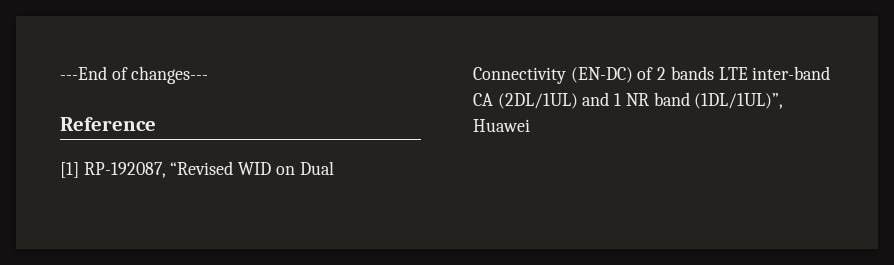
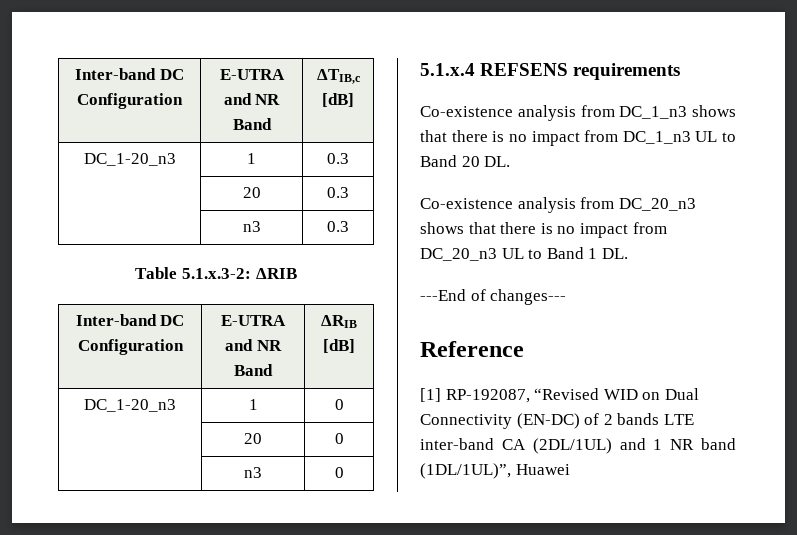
+ Inter-band DC Configuration | E-UTRA and NR Band | ΔTIB,c [dB]
+ DC_1-20_n3 | 1 | 0.3
+ | 20 | 0.3
+ | n3 | 0.3
+ Table 5.1.x.3-2: ΔRIB
+ Inter-band DC Configuration | E-UTRA and NR Band | ΔRIB [dB]
+ DC_1-20_n3 | 1 | 0
+ | 20 | 0
+ | n3 | 0
+ 5.1.x.4 REFSENS requirements
+ Co-existence analysis from DC_1_n3 shows that there is no impact from DC_1_n3 UL to Band 20 DL.
+ Co-existence analysis from DC_20_n3 shows that there is no impact from DC_20_n3 UL to Band 1 DL.

